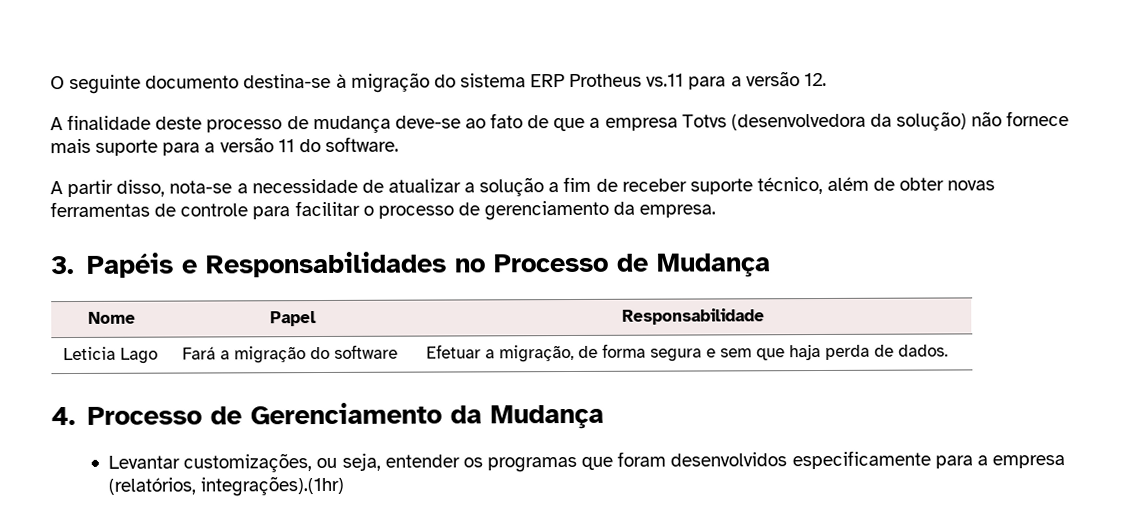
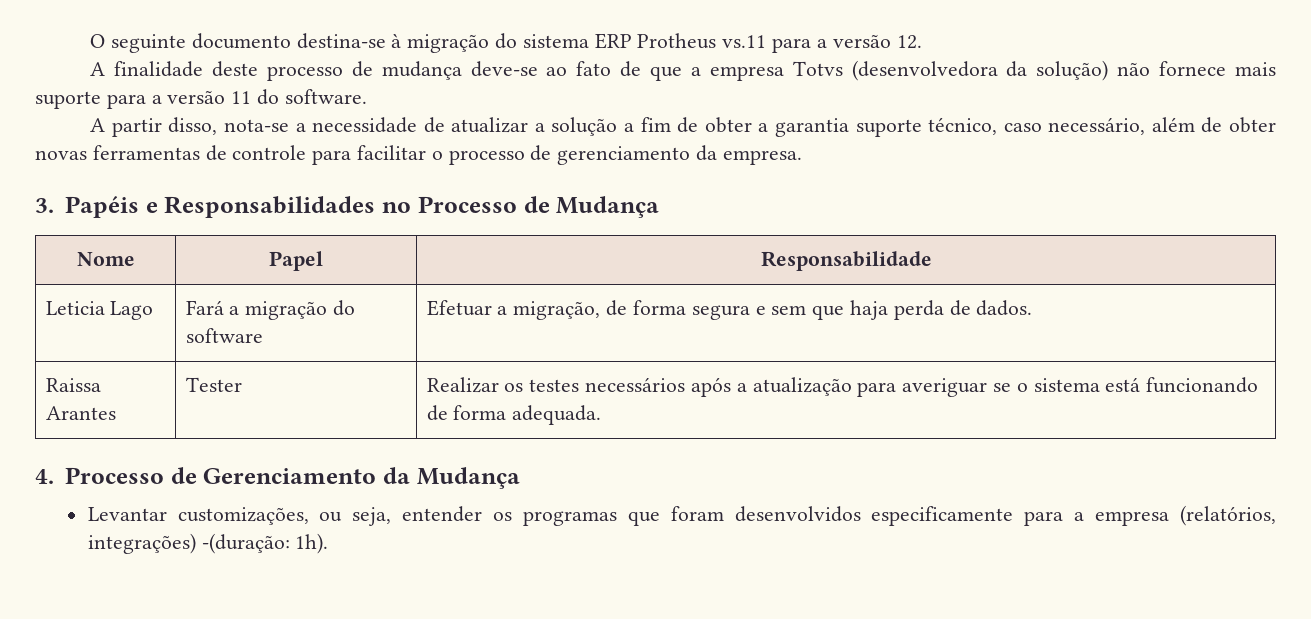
- A partir disso, nota-se a necessidade de atualizar a solução a fim de receber suporte técnico, além de obter novas ferramentas de controle para facilitar o processo de gerenciamento da empresa.
+ A partir disso, nota-se a necessidade de atualizar a solução a fim de obter a garantia suporte técnico, caso necessário, além de obter novas ferramentas de controle para facilitar o processo de gerenciamento da empresa.
+ Raissa Arantes | Tester | Realizar os testes necessários após a atualização para averiguar se o sistema está funcionando de forma adequada.
- Levantar customizações, ou seja, entender os programas que foram desenvolvidos especificamente para a empresa (relatórios, integrações).(1hr)
+ Levantar customizações, ou seja, entender os programas que foram desenvolvidos especificamente para a empresa (relatórios, integrações) -(duração: 1h).

